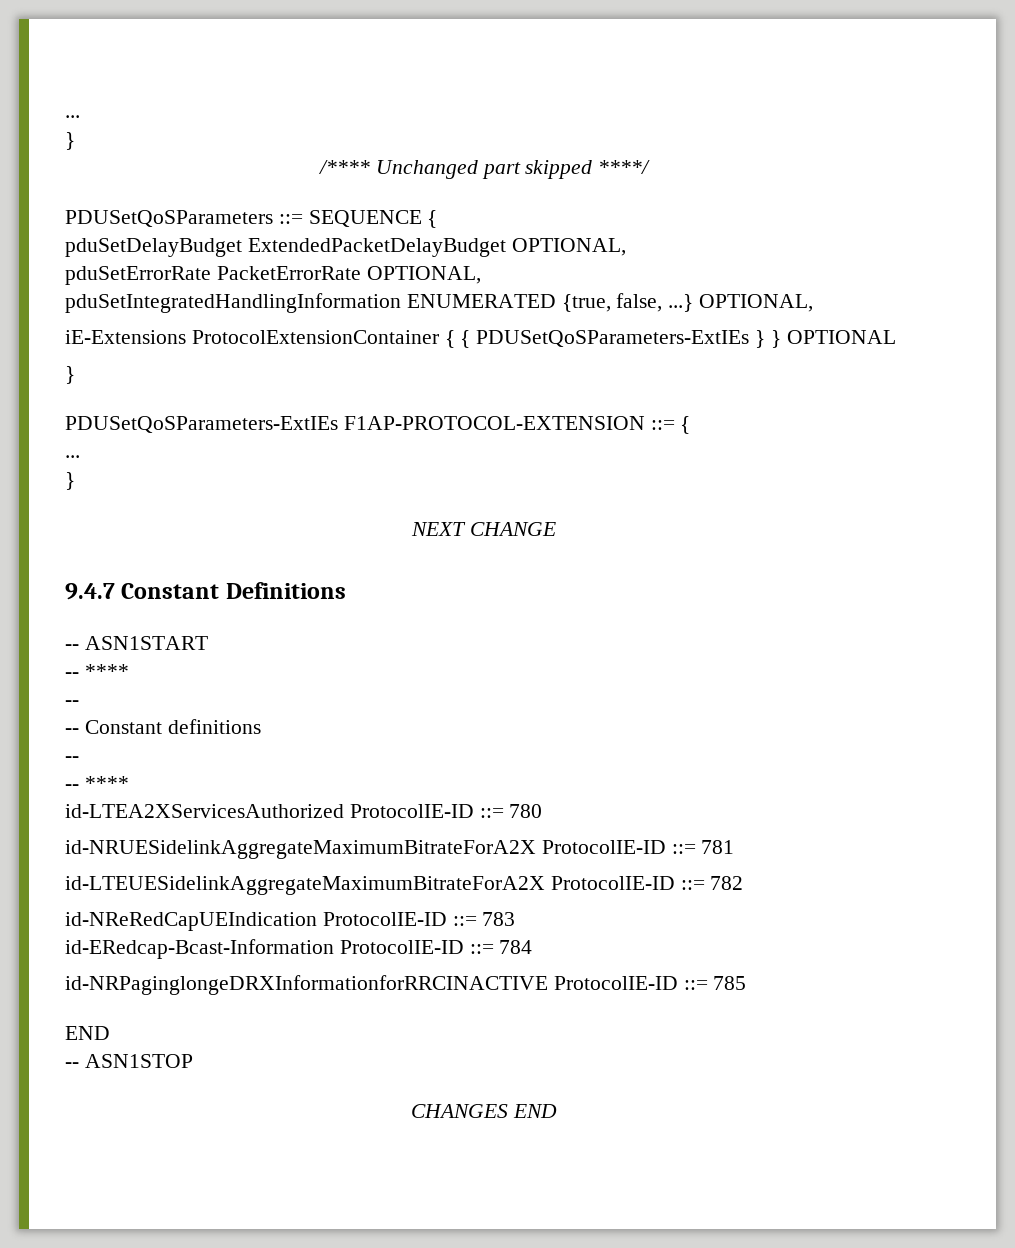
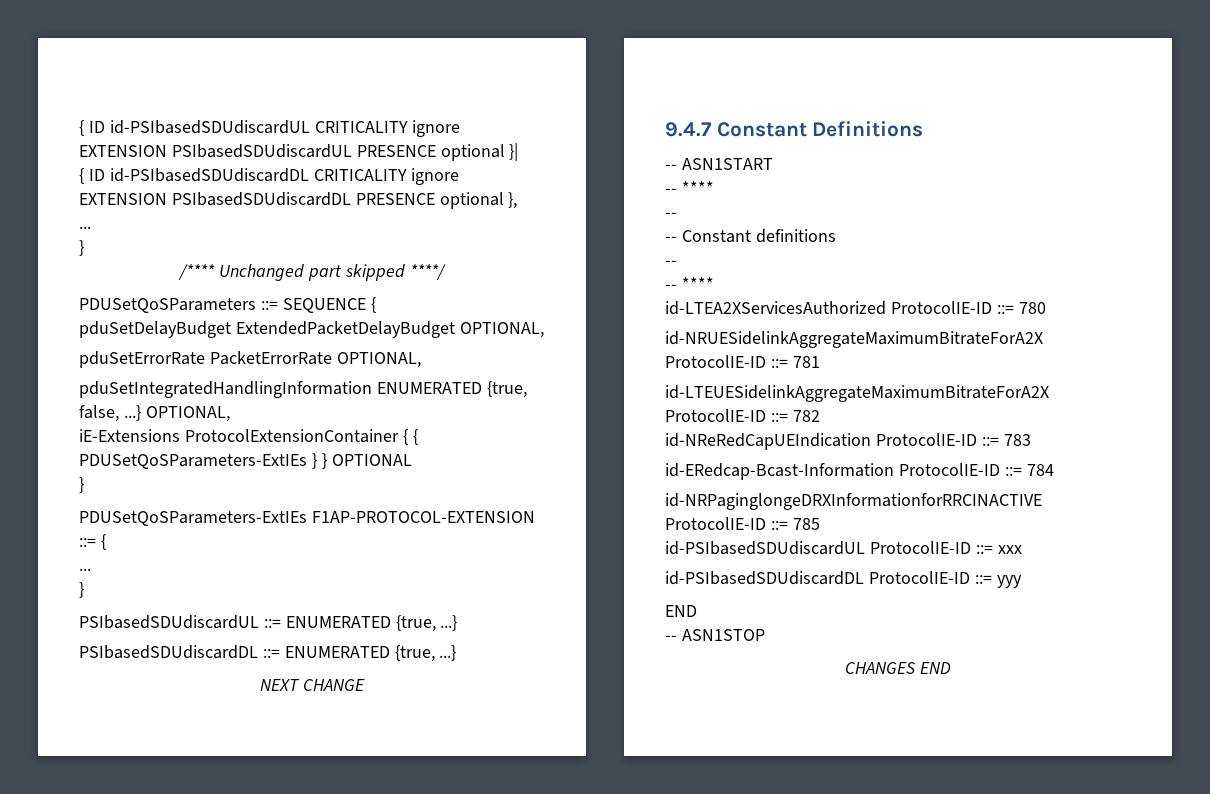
+ { ID id-PSIbasedSDUdiscardUL CRITICALITY ignore EXTENSION PSIbasedSDUdiscardUL PRESENCE optional }|
+ { ID id-PSIbasedSDUdiscardDL CRITICALITY ignore EXTENSION PSIbasedSDUdiscardDL PRESENCE optional },
+ PSIbasedSDUdiscardUL ::= ENUMERATED {true, ...}
+ PSIbasedSDUdiscardDL ::= ENUMERATED {true, ...}
+ id-PSIbasedSDUdiscardUL ProtocolIE-ID ::= xxx
+ id-PSIbasedSDUdiscardDL ProtocolIE-ID ::= yyy

